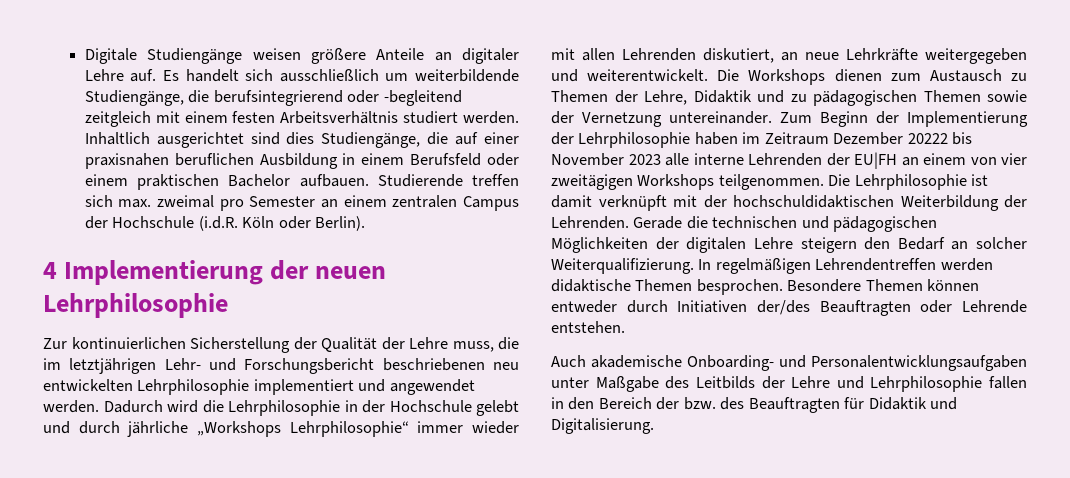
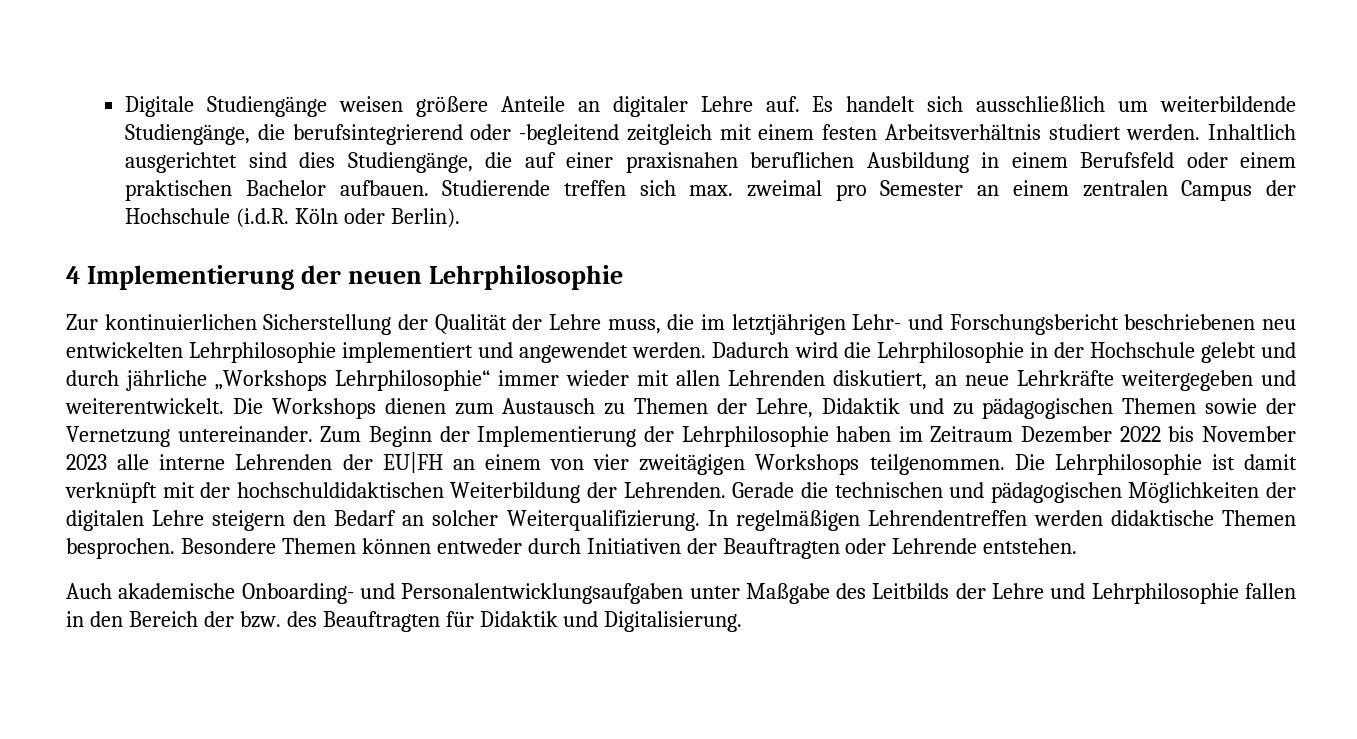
- Zum Beginn der Implementierung der Lehrphilosophie haben im Zeitraum Dezember 20222 bis November 2023 alle interne Lehrenden der EU|FH an einem von vier zweitägigen Workshops teilgenommen.
+ Zum Beginn der Implementierung der Lehrphilosophie haben im Zeitraum Dezember 2022 bis November 2023 alle interne Lehrenden der EU|FH an einem von vier zweitägigen Workshops teilgenommen.
- Besondere Themen können entweder durch Initiativen der/des Beauftragten oder Lehrende entstehen.
+ Besondere Themen können entweder durch Initiativen der Beauftragten oder Lehrende entstehen.

